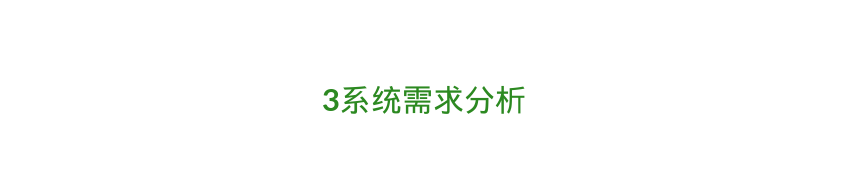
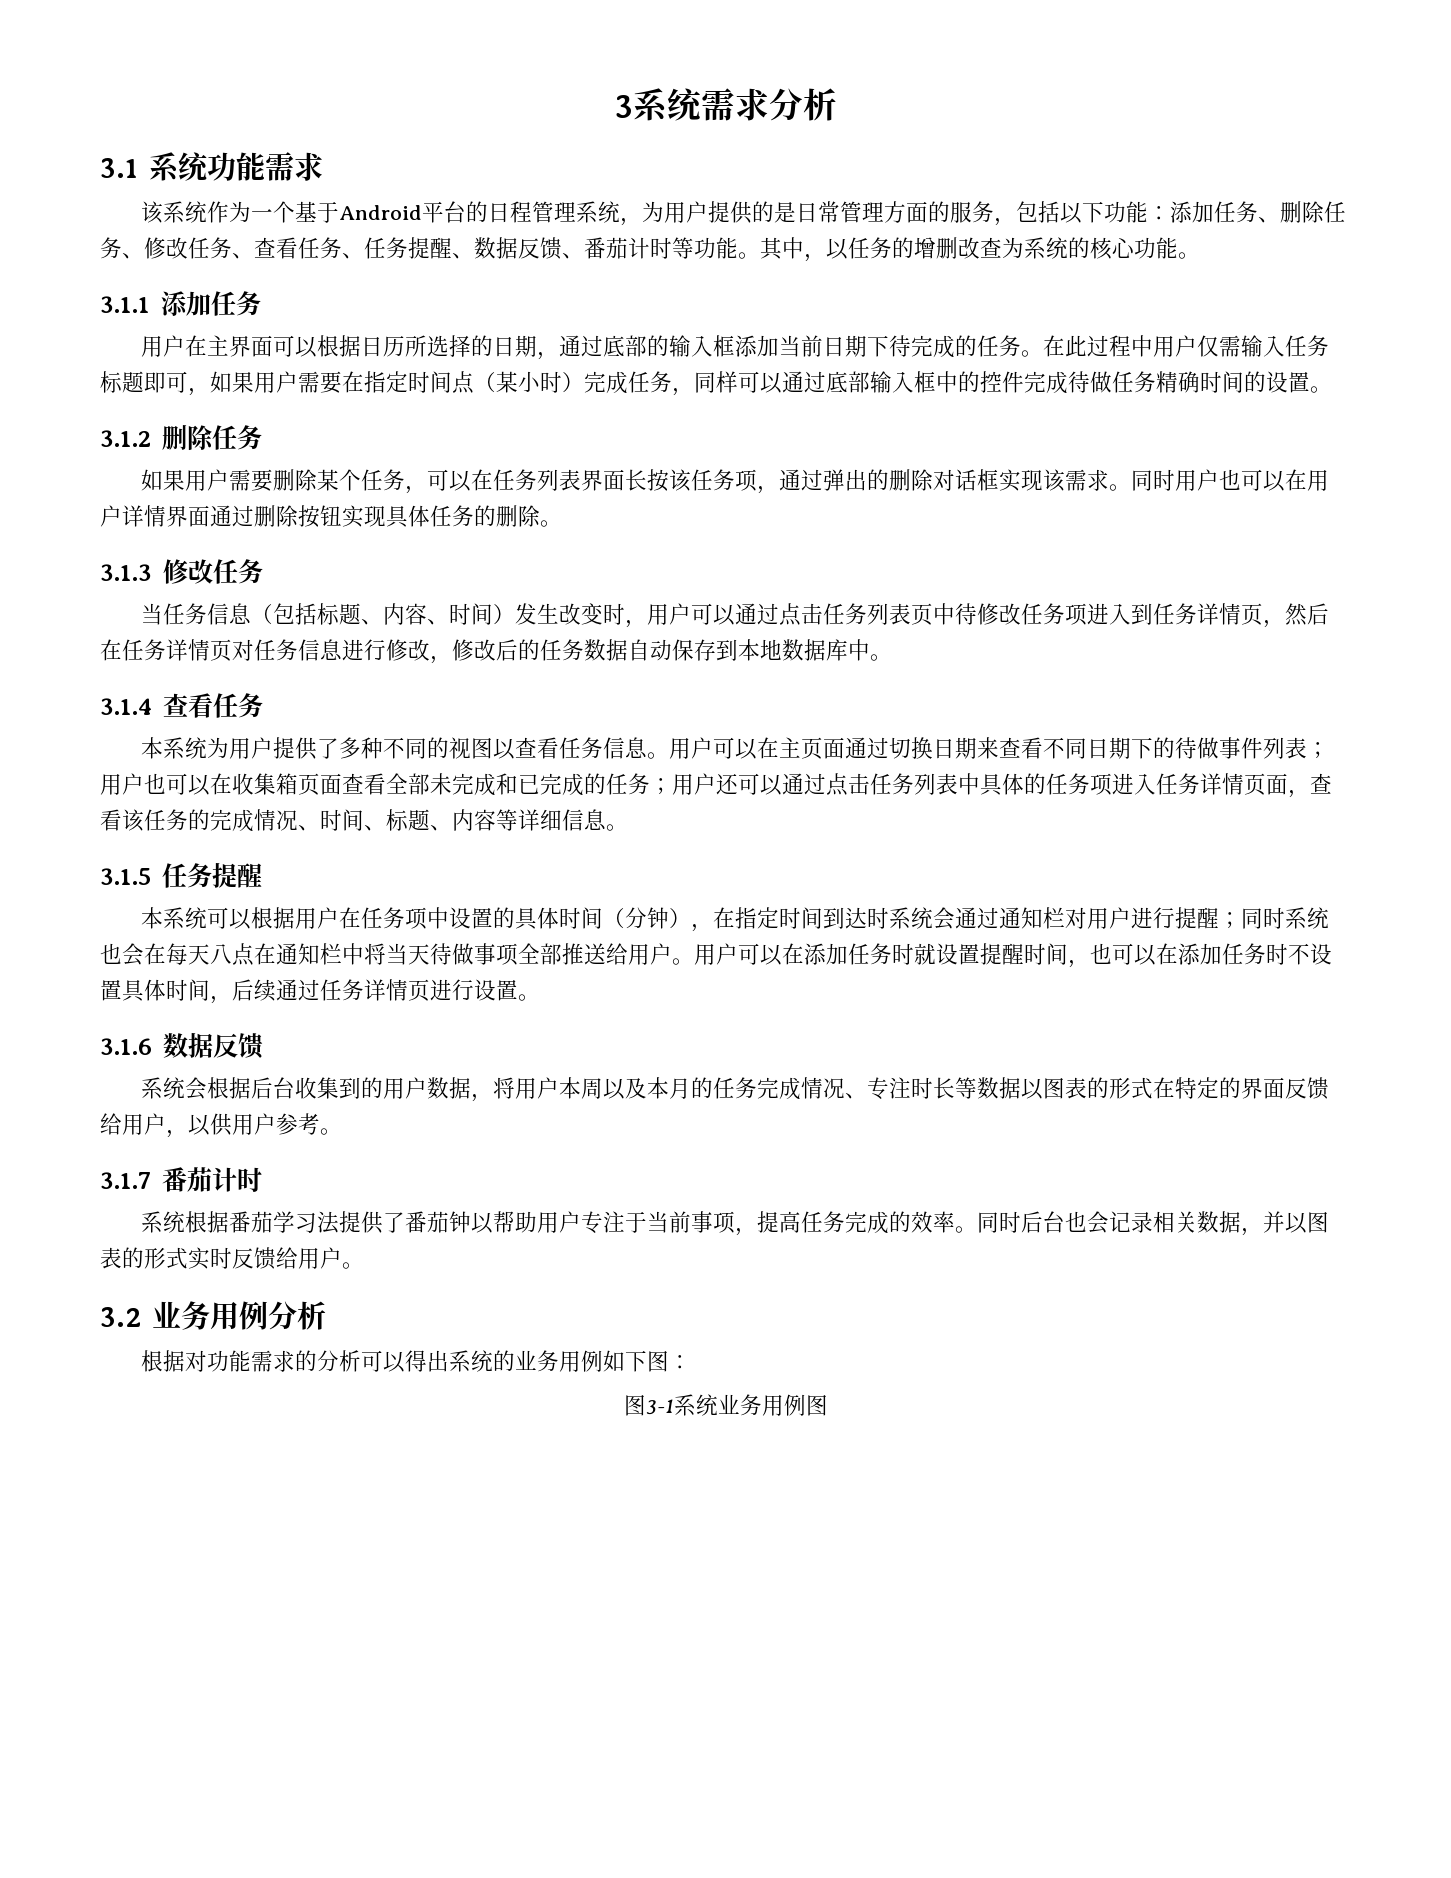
+ 3.1系统功能需求
+ 该系统作为一个基于Android平台的日程管理系统，为用户提供的是日常管理方面的服务，包括以下功能：添加任务、删除任务、修改任务、查看任务、任务提醒、数据反馈、番茄计时等功能。其中，以任务的增删改查为系统的核心功能。
+ 3.1.1添加任务
+ 用户在主界面可以根据日历所选择的日期，通过底部的输入框添加当前日期下待完成的任务。在此过程中用户仅需输入任务标题即可，如果用户需要在指定时间点（某小时）完成任务，同样可以通过底部输入框中的控件完成待做任务精确时间的设置。
+ 3.1.2删除任务
+ 如果用户需要删除某个任务，可以在任务列表界面长按该任务项，通过弹出的删除对话框实现该需求。同时用户也可以在用户详情界面通过删除按钮实现具体任务的删除。
+ 3.1.3修改任务
+ 当任务信息（包括标题、内容、时间）发生改变时，用户可以通过点击任务列表页中待修改任务项进入到任务详情页，然后在任务详情页对任务信息进行修改，修改后的任务数据自动保存到本地数据库中。
+ 3.1.4查看任务
+ 本系统为用户提供了多种不同的视图以查看任务信息。用户可以在主页面通过切换日期来查看不同日期下的待做事件列表；用户也可以在收集箱页面查看全部未完成和已完成的任务；用户还可以通过点击任务列表中具体的任务项进入任务详情页面，查看该任务的完成情况、时间、标题、内容等详细信息。
+ 3.1.5任务提醒
+ 本系统可以根据用户在任务项中设置的具体时间（分钟），在指定时间到达时系统会通过通知栏对用户进行提醒；同时系统也会在每天八点在通知栏中将当天待做事项全部推送给用户。用户可以在添加任务时就设置提醒时间，也可以在添加任务时不设置具体时间，后续通过任务详情页进行设置。
+ 3.1.6数据反馈
+ 系统会根据后台收集到的用户数据，将用户本周以及本月的任务完成情况、专注时长等数据以图表的形式在特定的界面反馈给用户，以供用户参考。
+ 3.1.7番茄计时
+ 系统根据番茄学习法提供了番茄钟以帮助用户专注于当前事项，提高任务完成的效率。同时后台也会记录相关数据，并以图表的形式实时反馈给用户。
+ 3.2业务用例分析
+ 根据对功能需求的分析可以得出系统的业务用例如下图：
+ 图3-1系统业务用例图

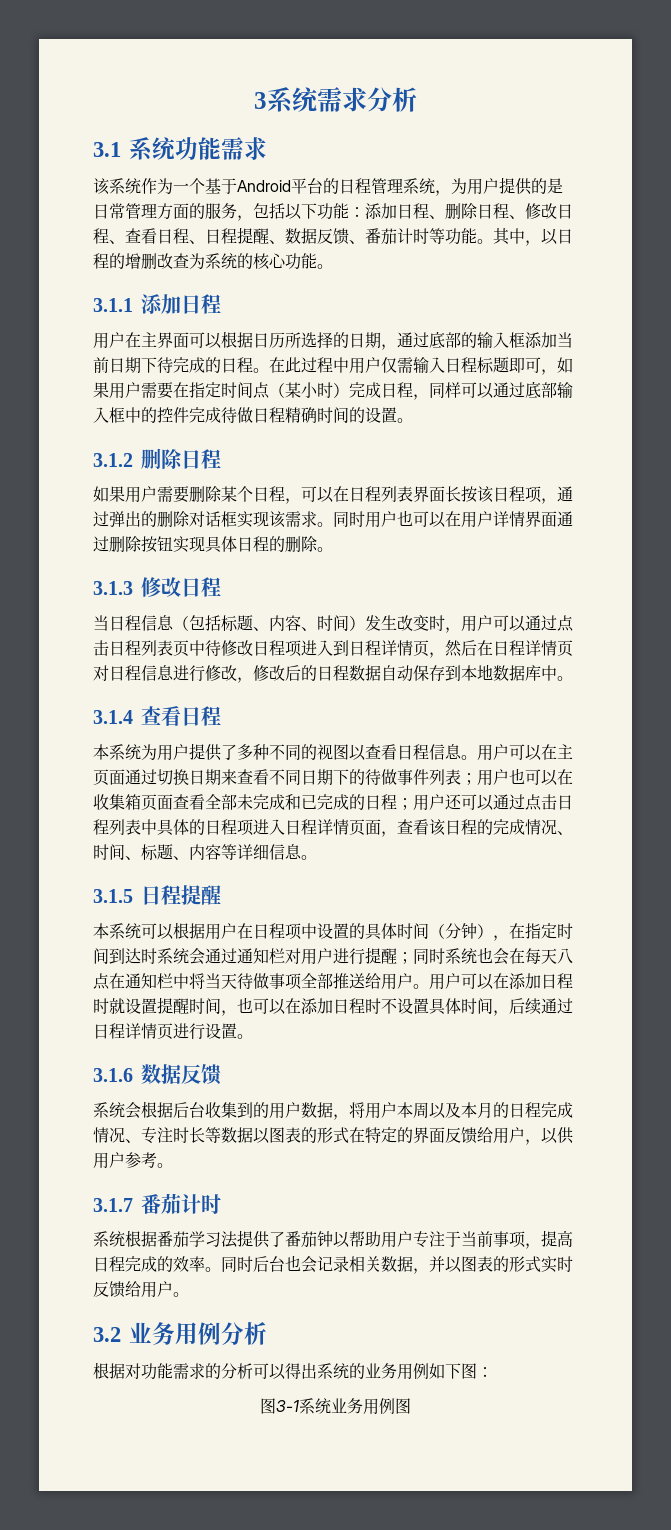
- 该系统作为一个基于Android平台的日程管理系统，为用户提供的是日常管理方面的服务，包括以下功能：添加任务、删除任务、修改任务、查看任务、任务提醒、数据反馈、番茄计时等功能。
+ 该系统作为一个基于Android平台的日程管理系统，为用户提供的是日常管理方面的服务，包括以下功能：添加日程、删除日程、修改日程、查看日程、日程提醒、数据反馈、番茄计时等功能。
- 其中，以任务的增删改查为系统的核心功能。
+ 其中，以日程的增删改查为系统的核心功能。
- 3.1.1添加任务
+ 3.1.1添加日程
- 用户在主界面可以根据日历所选择的日期，通过底部的输入框添加当前日期下待完成的任务。
+ 用户在主界面可以根据日历所选择的日期，通过底部的输入框添加当前日期下待完成的日程。
- 在此过程中用户仅需输入任务标题即可，如果用户需要在指定时间点（某小时）完成任务，同样可以通过底部输入框中的控件完成待做任务精确时间的设置。
+ 在此过程中用户仅需输入日程标题即可，如果用户需要在指定时间点（某小时）完成日程，同样可以通过底部输入框中的控件完成待做日程精确时间的设置。
- 3.1.2删除任务
+ 3.1.2删除日程
- 如果用户需要删除某个任务，可以在任务列表界面长按该任务项，通过弹出的删除对话框实现该需求。
+ 如果用户需要删除某个日程，可以在日程列表界面长按该日程项，通过弹出的删除对话框实现该需求。
- 同时用户也可以在用户详情界面通过删除按钮实现具体任务的删除。
+ 同时用户也可以在用户详情界面通过删除按钮实现具体日程的删除。
- 3.1.3修改任务
- 当任务信息（包括标题、内容、时间）发生改变时，用户可以通过点击任务列表页中待修改任务项进入到任务详情页，然后在任务详情页对任务信息进行修改，修改后的任务数据自动保存到本地数据库中。
+ 3.1.3修改日程
+ 当日程信息（包括标题、内容、时间）发生改变时，用户可以通过点击日程列表页中待修改日程项进入到日程详情页，然后在日程详情页对日程信息进行修改，修改后的日程数据自动保存到本地数据库中。
- 3.1.4查看任务
+ 3.1.4查看日程
- 本系统为用户提供了多种不同的视图以查看任务信息。
+ 本系统为用户提供了多种不同的视图以查看日程信息。
- 用户可以在主页面通过切换日期来查看不同日期下的待做事件列表；用户也可以在收集箱页面查看全部未完成和已完成的任务；用户还可以通过点击任务列表中具体的任务项进入任务详情页面，查看该任务的完成情况、时间、标题、内容等详细信息。
+ 用户可以在主页面通过切换日期来查看不同日期下的待做事件列表；用户也可以在收集箱页面查看全部未完成和已完成的日程；用户还可以通过点击日程列表中具体的日程项进入日程详情页面，查看该日程的完成情况、时间、标题、内容等详细信息。
- 3.1.5任务提醒
+ 3.1.5日程提醒
- 本系统可以根据用户在任务项中设置的具体时间（分钟），在指定时间到达时系统会通过通知栏对用户进行提醒；同时系统也会在每天八点在通知栏中将当天待做事项全部推送给用户。
+ 本系统可以根据用户在日程项中设置的具体时间（分钟），在指定时间到达时系统会通过通知栏对用户进行提醒；同时系统也会在每天八点在通知栏中将当天待做事项全部推送给用户。
- 用户可以在添加任务时就设置提醒时间，也可以在添加任务时不设置具体时间，后续通过任务详情页进行设置。
+ 用户可以在添加日程时就设置提醒时间，也可以在添加日程时不设置具体时间，后续通过日程详情页进行设置。
- 系统会根据后台收集到的用户数据，将用户本周以及本月的任务完成情况、专注时长等数据以图表的形式在特定的界面反馈给用户，以供用户参考。
+ 系统会根据后台收集到的用户数据，将用户本周以及本月的日程完成情况、专注时长等数据以图表的形式在特定的界面反馈给用户，以供用户参考。
- 系统根据番茄学习法提供了番茄钟以帮助用户专注于当前事项，提高任务完成的效率。
+ 系统根据番茄学习法提供了番茄钟以帮助用户专注于当前事项，提高日程完成的效率。

